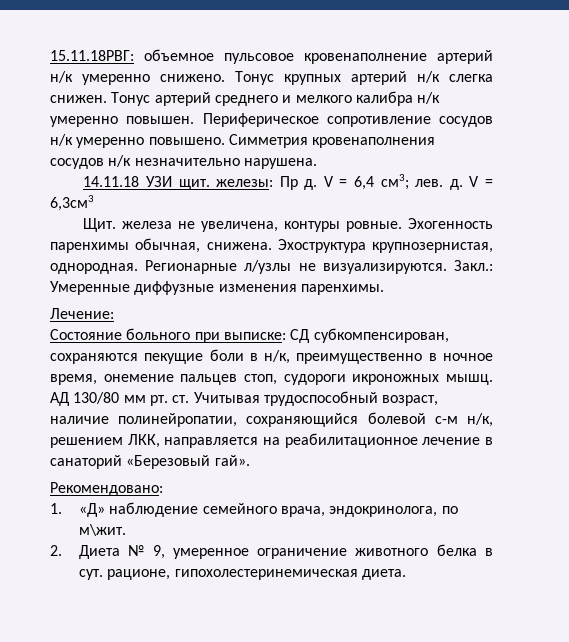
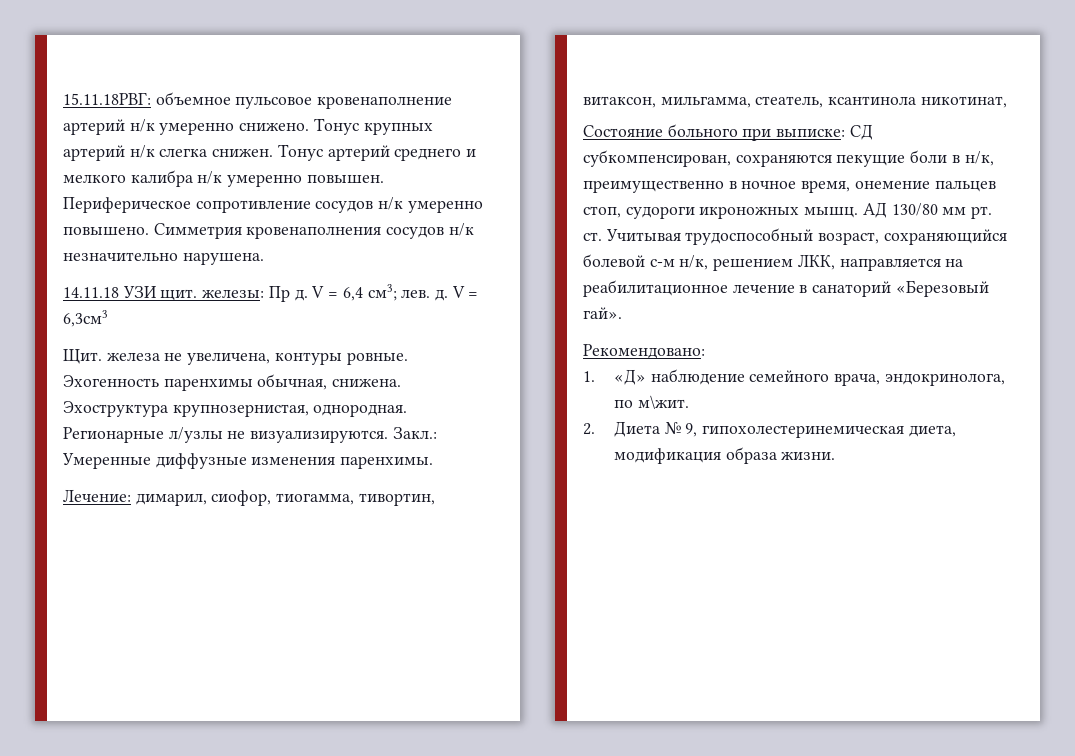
- Лечение:
+ Лечение: димарил, сиофор, тиогамма, тивортин, витаксон, мильгамма, стеатель, ксантинола никотинат,
- АД 130/80 мм рт. ст. Учитывая трудоспособный возраст, наличие полинейропатии, сохраняющийся болевой с-м н/к, решением ЛКК, направляется на реабилитационное лечение в санаторий «Березовый гай».
+ АД 130/80 мм рт. ст. Учитывая трудоспособный возраст, сохраняющийся болевой с-м н/к, решением ЛКК, направляется на реабилитационное лечение в санаторий «Березовый гай».
- 2. Диета № 9, умеренное ограничение животного белка в сут. рационе, гипохолестеринемическая диета.
+ 2. Диета № 9, гипохолестеринемическая диета, модификация образа жизни.

